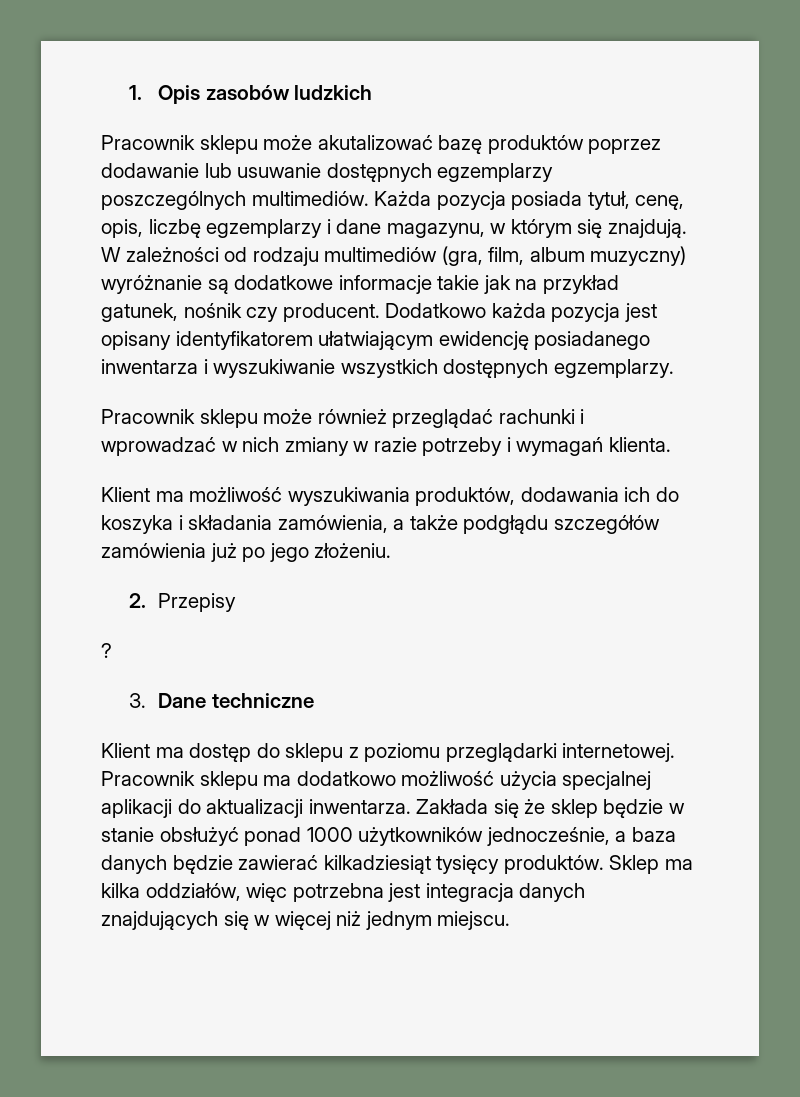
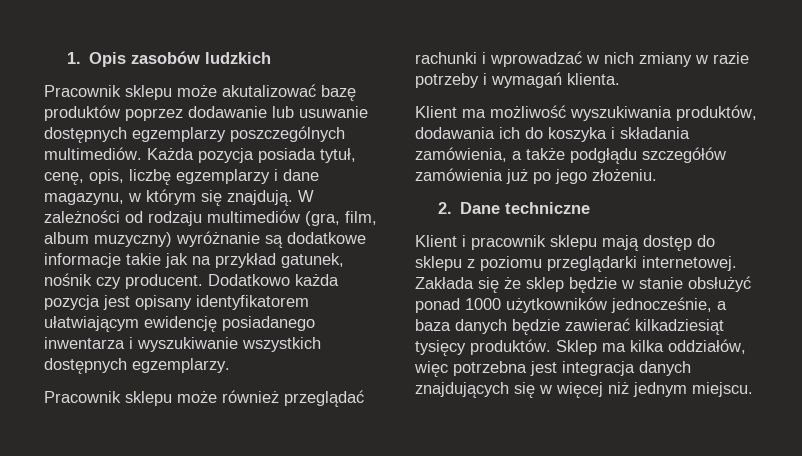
- 2. Przepisy
- ?
- 3. Dane techniczne
+ 2. Dane techniczne
- Klient ma dostęp do sklepu z poziomu przeglądarki internetowej.
+ Klient i pracownik sklepu mają dostęp do sklepu z poziomu przeglądarki internetowej.
- Pracownik sklepu ma dodatkowo możliwość użycia specjalnej aplikacji do aktualizacji inwentarza.

